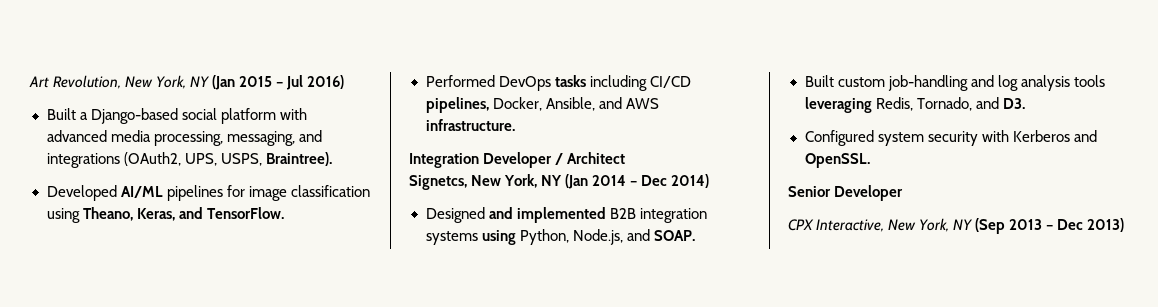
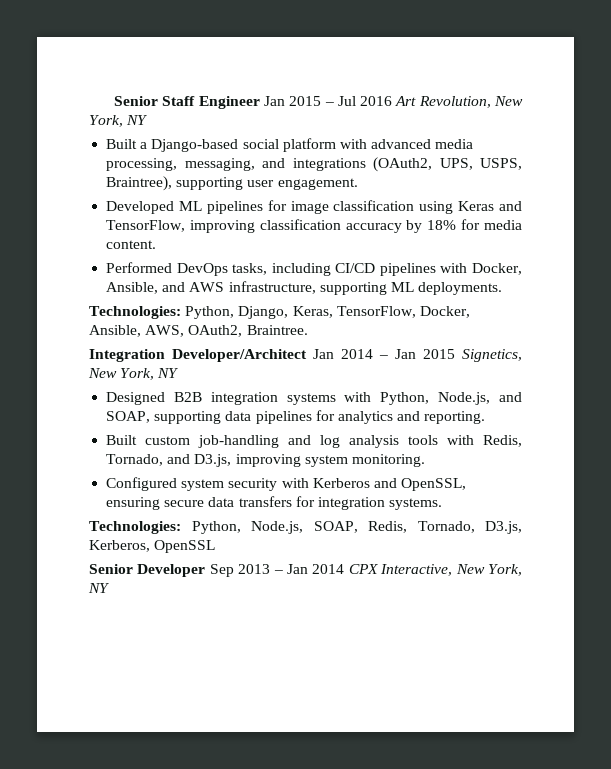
- Art Revolution, New York, NY (Jan 2015 – Jul 2016)
+ Senior Staff Engineer Jan 2015 – Jul 2016 Art Revolution, New York, NY
- Built a Django-based social platform with advanced media processing, messaging, and integrations (OAuth2, UPS, USPS, Braintree).
+ Built a Django-based social platform with advanced media processing, messaging, and integrations (OAuth2, UPS, USPS, Braintree), supporting user engagement.
- Developed AI/ML pipelines for image classification using Theano, Keras, and TensorFlow.
+ Developed ML pipelines for image classification using Keras and TensorFlow, improving classification accuracy by 18% for media content.
- Performed DevOps tasks including CI/CD pipelines, Docker, Ansible, and AWS infrastructure.
- Integration Developer / Architect
- Signetcs, New York, NY (Jan 2014 – Dec 2014)
+ Performed DevOps tasks, including CI/CD pipelines with Docker, Ansible, and AWS infrastructure, supporting ML deployments.
+ Technologies: Python, Django, Keras, TensorFlow, Docker, Ansible, AWS, OAuth2, Braintree.
+ Integration Developer/Architect Jan 2014 – Jan 2015 Signetics, New York, NY
- Designed and implemented B2B integration systems using Python, Node.js, and SOAP.
+ Designed B2B integration systems with Python, Node.js, and SOAP, supporting data pipelines for analytics and reporting.
- Built custom job-handling and log analysis tools leveraging Redis, Tornado, and D3.
+ Built custom job-handling and log analysis tools with Redis, Tornado, and D3.js, improving system monitoring.
- Configured system security with Kerberos and OpenSSL.
- Senior Developer
- CPX Interactive, New York, NY (Sep 2013 – Dec 2013)
+ Configured system security with Kerberos and OpenSSL, ensuring secure data transfers for integration systems.
+ Technologies: Python, Node.js, SOAP, Redis, Tornado, D3.js, Kerberos, OpenSSL
+ Senior Developer Sep 2013 – Jan 2014 CPX Interactive, New York, NY

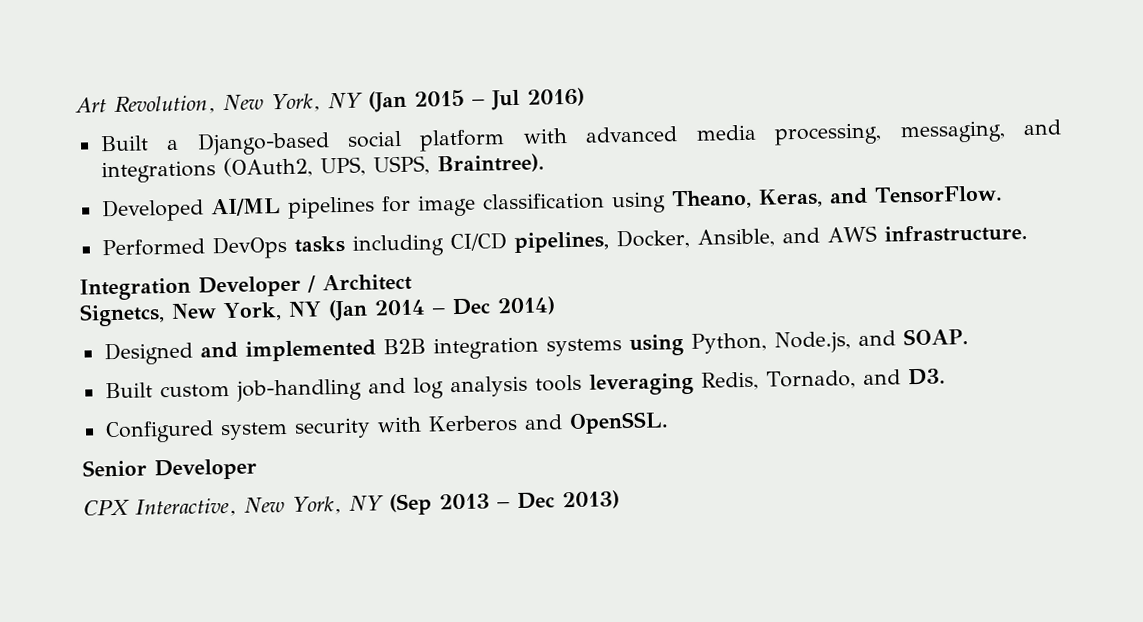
- Senior Staff Engineer Jan 2015 – Jul 2016 Art Revolution, New York, NY
+ Art Revolution, New York, NY (Jan 2015 – Jul 2016)
- Built a Django-based social platform with advanced media processing, messaging, and integrations (OAuth2, UPS, USPS, Braintree), supporting user engagement.
+ Built a Django-based social platform with advanced media processing, messaging, and integrations (OAuth2, UPS, USPS, Braintree).
- Developed ML pipelines for image classification using Keras and TensorFlow, improving classification accuracy by 18% for media content.
+ Developed AI/ML pipelines for image classification using Theano, Keras, and TensorFlow.
- Performed DevOps tasks, including CI/CD pipelines with Docker, Ansible, and AWS infrastructure, supporting ML deployments.
- Technologies: Python, Django, Keras, TensorFlow, Docker, Ansible, AWS, OAuth2, Braintree.
- Integration Developer/Architect Jan 2014 – Jan 2015 Signetics, New York, NY
+ Performed DevOps tasks including CI/CD pipelines, Docker, Ansible, and AWS infrastructure.
+ Integration Developer / Architect
+ Signetcs, New York, NY (Jan 2014 – Dec 2014)
- Designed B2B integration systems with Python, Node.js, and SOAP, supporting data pipelines for analytics and reporting.
+ Designed and implemented B2B integration systems using Python, Node.js, and SOAP.
- Built custom job-handling and log analysis tools with Redis, Tornado, and D3.js, improving system monitoring.
+ Built custom job-handling and log analysis tools leveraging Redis, Tornado, and D3.
- Configured system security with Kerberos and OpenSSL, ensuring secure data transfers for integration systems.
- Technologies: Python, Node.js, SOAP, Redis, Tornado, D3.js, Kerberos, OpenSSL
- Senior Developer Sep 2013 – Jan 2014 CPX Interactive, New York, NY
+ Configured system security with Kerberos and OpenSSL.
+ Senior Developer
+ CPX Interactive, New York, NY (Sep 2013 – Dec 2013)

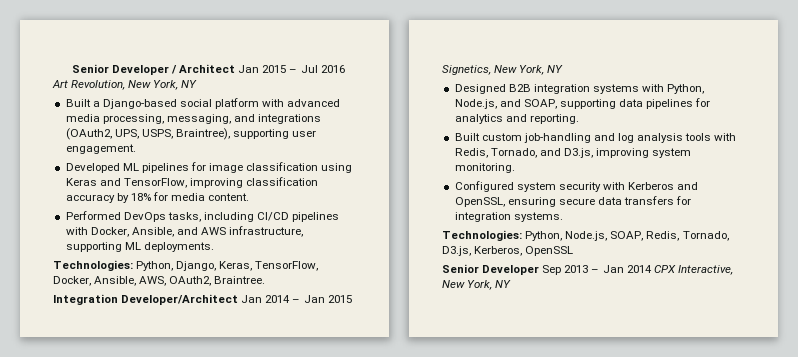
- Art Revolution, New York, NY (Jan 2015 – Jul 2016)
+ Senior Developer / Architect Jan 2015 – Jul 2016 Art Revolution, New York, NY
- Built a Django-based social platform with advanced media processing, messaging, and integrations (OAuth2, UPS, USPS, Braintree).
+ Built a Django-based social platform with advanced media processing, messaging, and integrations (OAuth2, UPS, USPS, Braintree), supporting user engagement.
- Developed AI/ML pipelines for image classification using Theano, Keras, and TensorFlow.
+ Developed ML pipelines for image classification using Keras and TensorFlow, improving classification accuracy by 18% for media content.
- Performed DevOps tasks including CI/CD pipelines, Docker, Ansible, and AWS infrastructure.
- Integration Developer / Architect
- Signetcs, New York, NY (Jan 2014 – Dec 2014)
+ Performed DevOps tasks, including CI/CD pipelines with Docker, Ansible, and AWS infrastructure, supporting ML deployments.
+ Technologies: Python, Django, Keras, TensorFlow, Docker, Ansible, AWS, OAuth2, Braintree.
+ Integration Developer/Architect Jan 2014 – Jan 2015 Signetics, New York, NY
- Designed and implemented B2B integration systems using Python, Node.js, and SOAP.
+ Designed B2B integration systems with Python, Node.js, and SOAP, supporting data pipelines for analytics and reporting.
- Built custom job-handling and log analysis tools leveraging Redis, Tornado, and D3.
+ Built custom job-handling and log analysis tools with Redis, Tornado, and D3.js, improving system monitoring.
- Configured system security with Kerberos and OpenSSL.
- Senior Developer
- CPX Interactive, New York, NY (Sep 2013 – Dec 2013)
+ Configured system security with Kerberos and OpenSSL, ensuring secure data transfers for integration systems.
+ Technologies: Python, Node.js, SOAP, Redis, Tornado, D3.js, Kerberos, OpenSSL
+ Senior Developer Sep 2013 – Jan 2014 CPX Interactive, New York, NY

